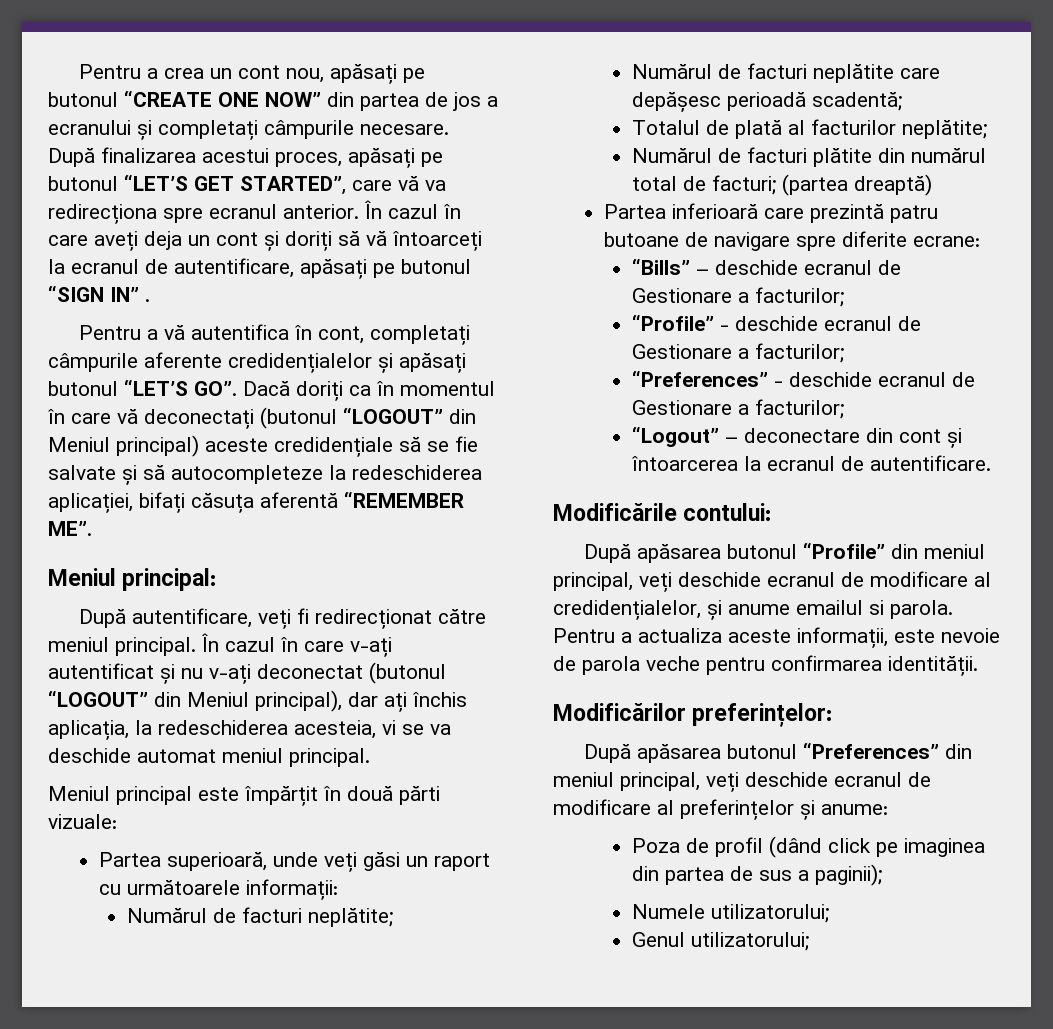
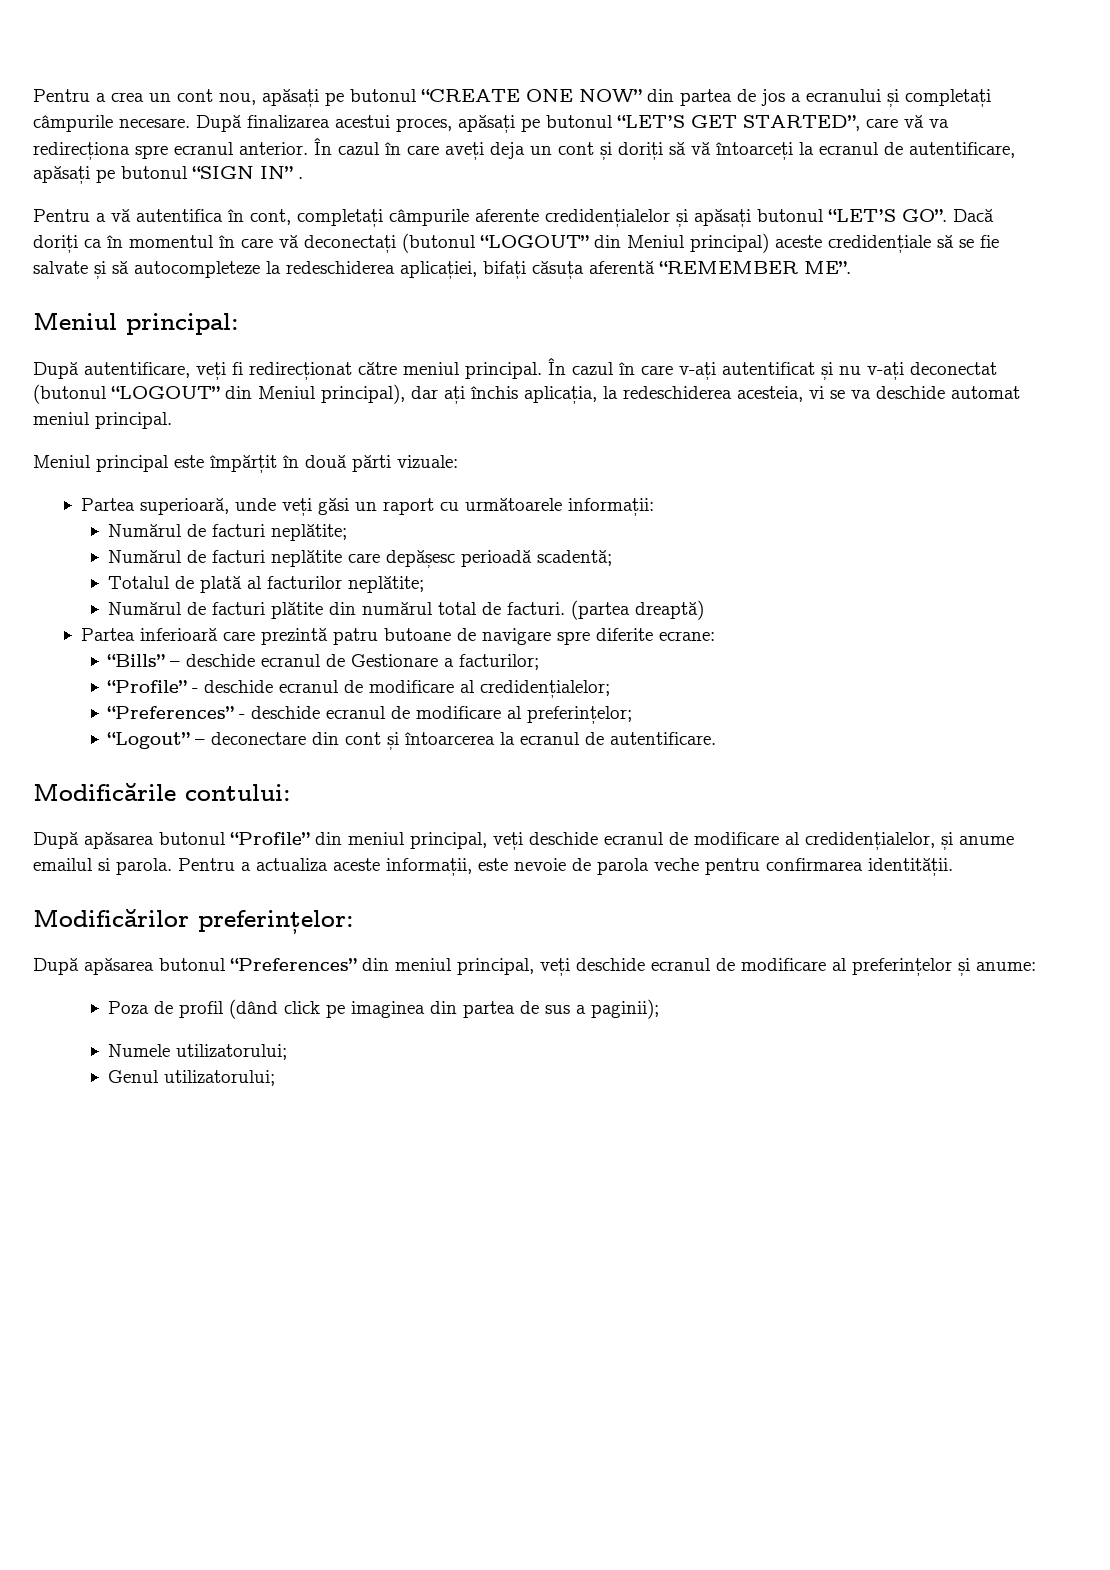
- Numărul de facturi plătite din numărul total de facturi; (partea dreaptă)
+ Numărul de facturi plătite din numărul total de facturi. (partea dreaptă)
- “Profile” - deschide ecranul de Gestionare a facturilor;
+ “Profile” - deschide ecranul de modificare al credidențialelor;
- “Preferences” - deschide ecranul de Gestionare a facturilor;
+ “Preferences” - deschide ecranul de modificare al preferințelor;

